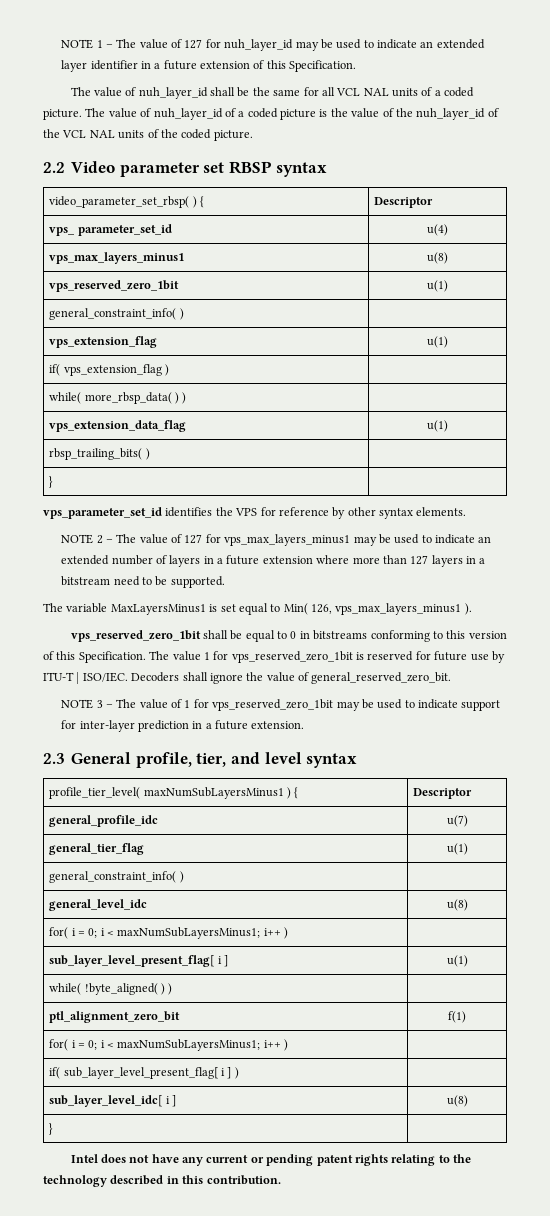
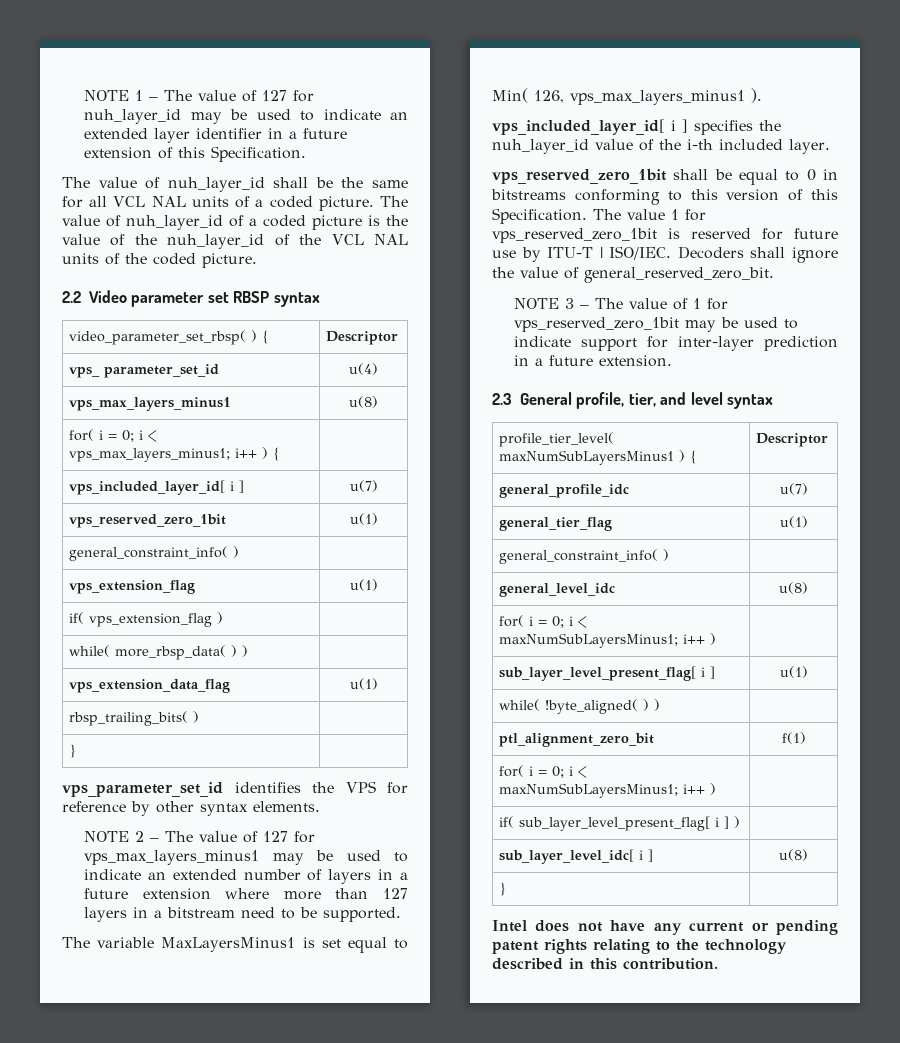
+ for( i = 0; i < vps_max_layers_minus1; i++ ) { |
+ vps_included_layer_id[ i ] | u(7)
+ vps_included_layer_id[ i ] specifies the nuh_layer_id value of the i-th included layer.

